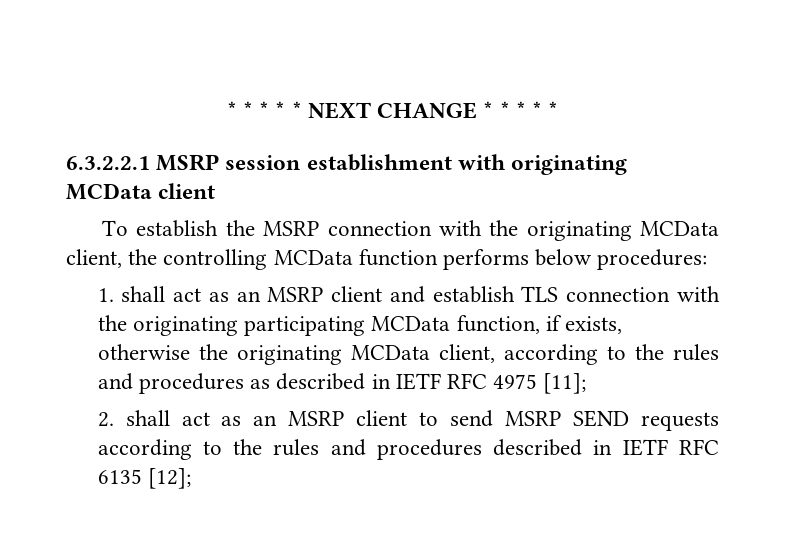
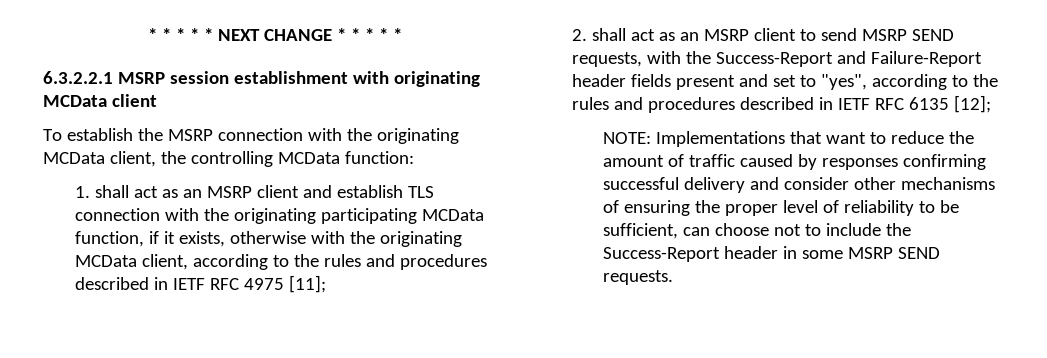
- To establish the MSRP connection with the originating MCData client, the controlling MCData function performs below procedures:
+ To establish the MSRP connection with the originating MCData client, the controlling MCData function:
- 1. shall act as an MSRP client and establish TLS connection with the originating participating MCData function, if exists, otherwise the originating MCData client, according to the rules and procedures as described in IETF RFC 4975 [11];
+ 1. shall act as an MSRP client and establish TLS connection with the originating participating MCData function, if it exists, otherwise with the originating MCData client, according to the rules and procedures described in IETF RFC 4975 [11];
- 2. shall act as an MSRP client to send MSRP SEND requests according to the rules and procedures described in IETF RFC 6135 [12];
+ 2. shall act as an MSRP client to send MSRP SEND requests, with the Success-Report and Failure-Report header fields present and set to "yes", according to the rules and procedures described in IETF RFC 6135 [12];
+ NOTE: Implementations that want to reduce the amount of traffic caused by responses confirming successful delivery and consider other mechanisms of ensuring the proper level of reliability to be sufficient, can choose not to include the Success-Report header in some MSRP SEND requests.

